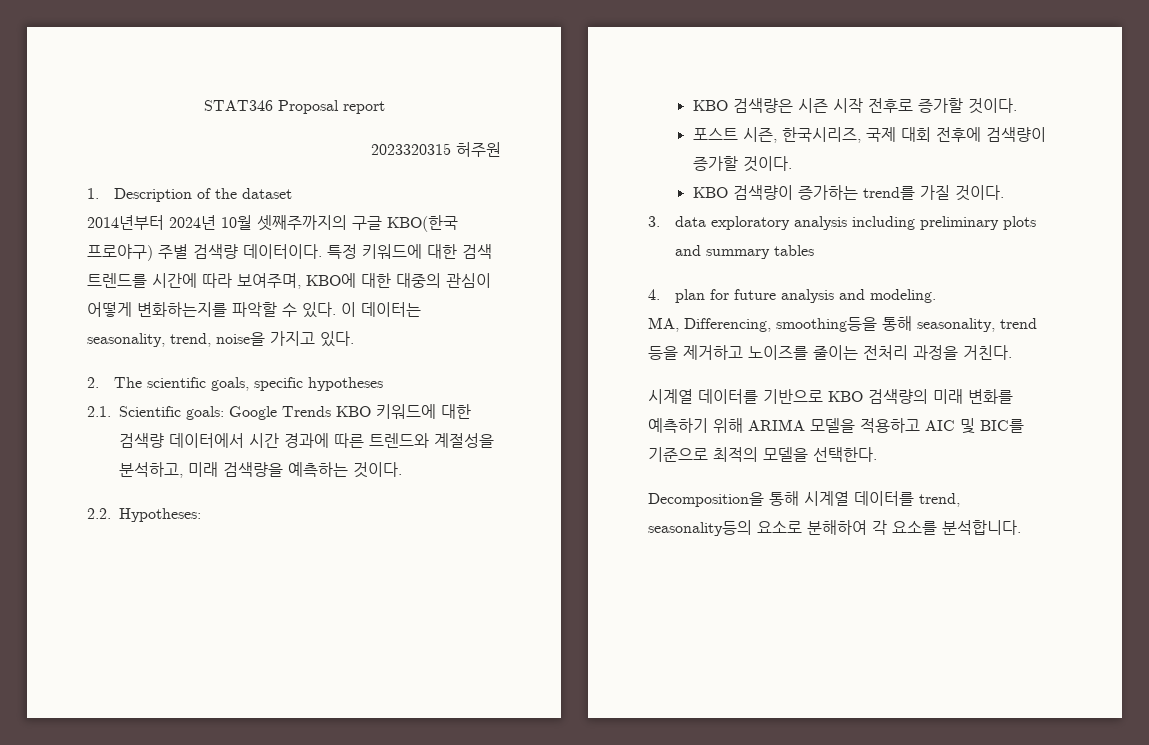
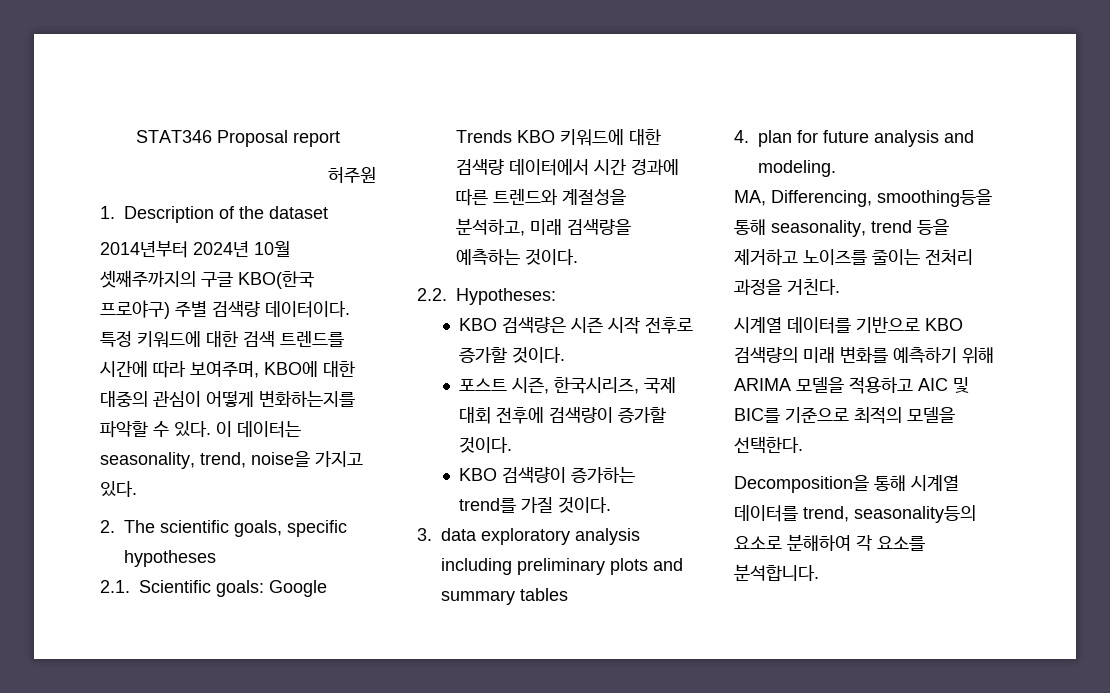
- 2023320315 허주원
+ 허주원

